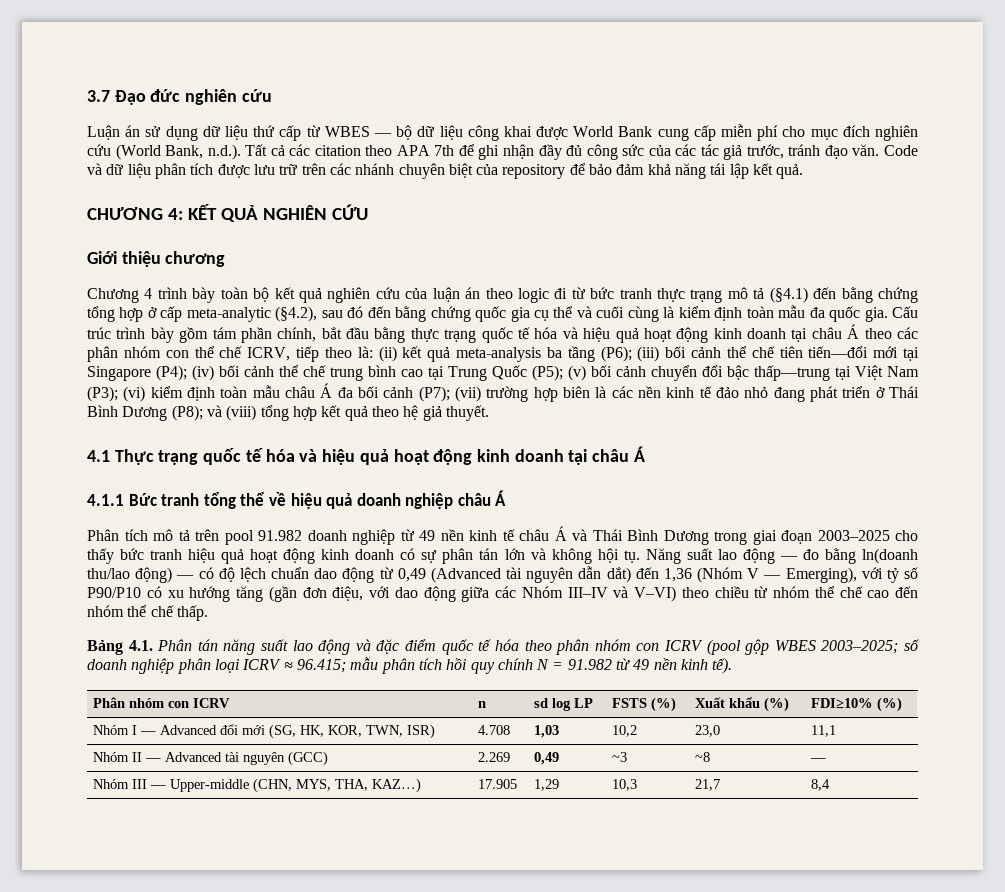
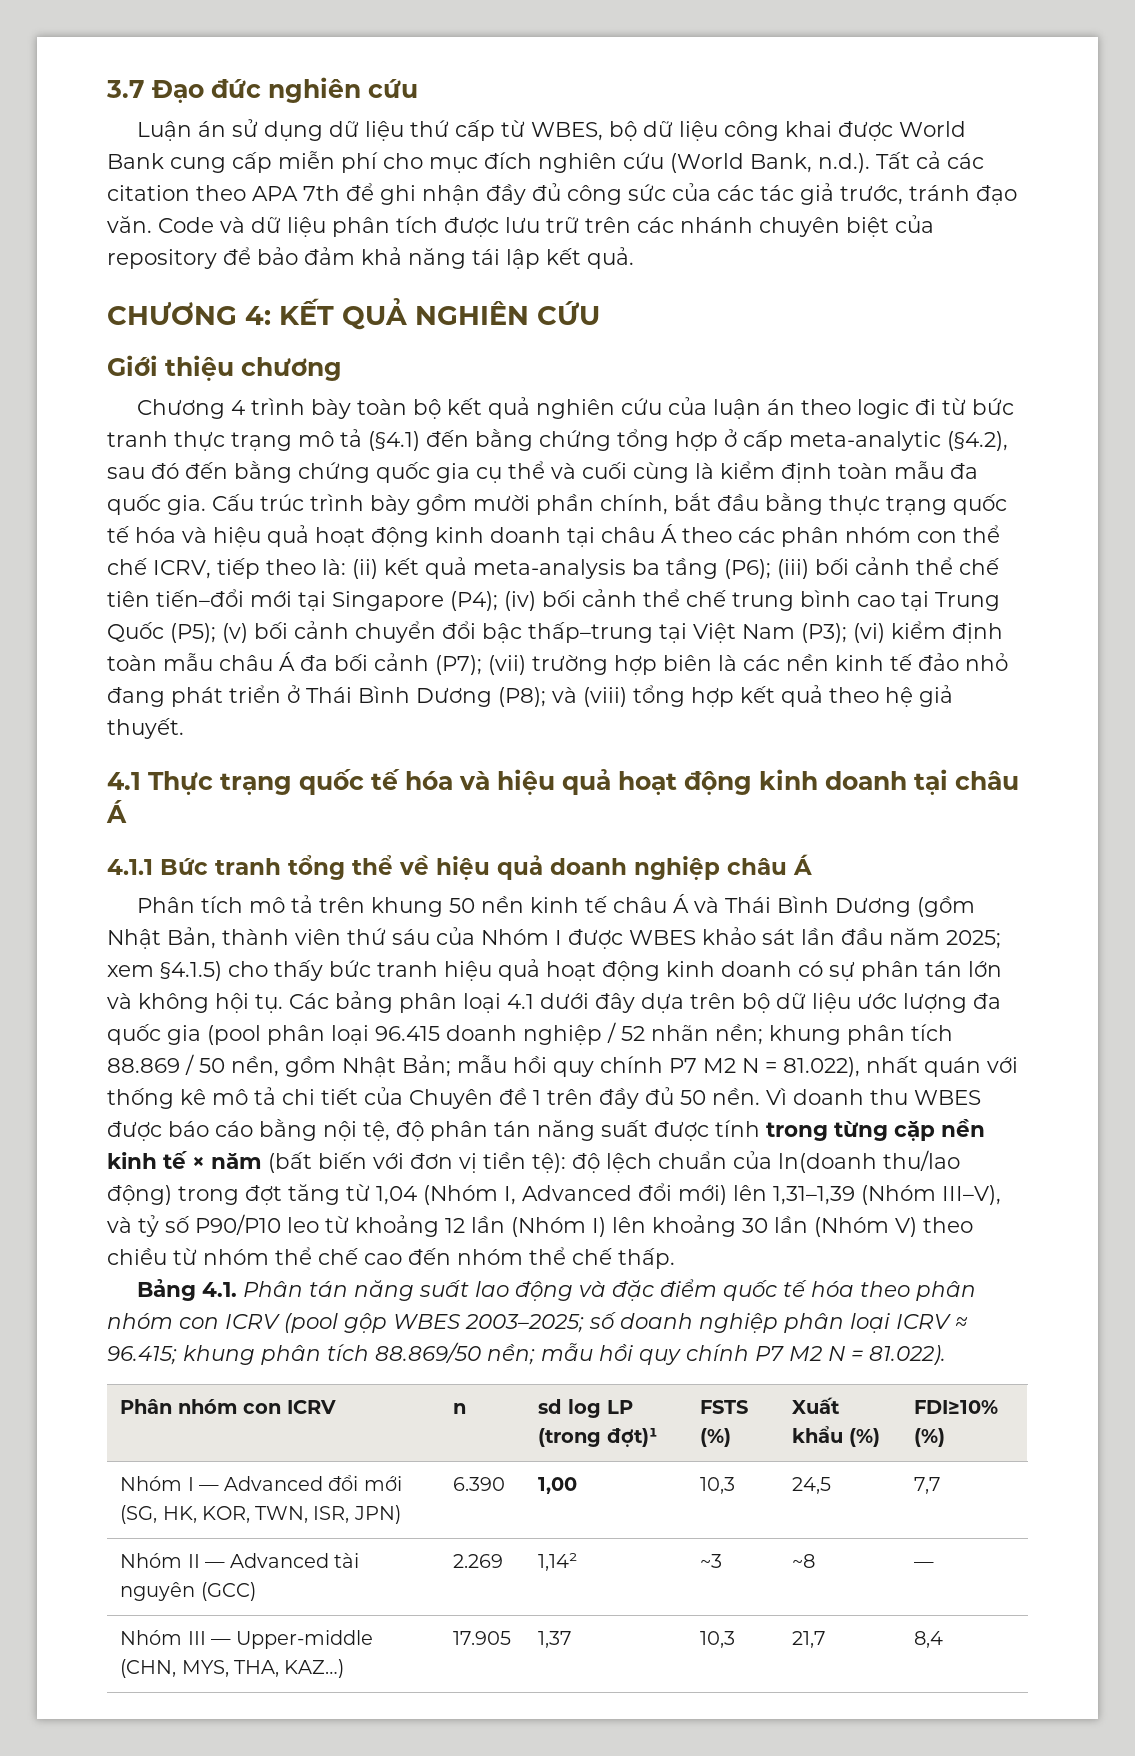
- Luận án sử dụng dữ liệu thứ cấp từ WBES — bộ dữ liệu công khai được World Bank cung cấp miễn phí cho mục đích nghiên cứu (World Bank, n.d.). Tất cả các citation theo APA 7th để ghi nhận đầy đủ công sức của các tác giả trước, tránh đạo văn.
+ Luận án sử dụng dữ liệu thứ cấp từ WBES, bộ dữ liệu công khai được World Bank cung cấp miễn phí cho mục đích nghiên cứu (World Bank, n.d.). Tất cả các citation theo APA 7th để ghi nhận đầy đủ công sức của các tác giả trước, tránh đạo văn.
- Cấu trúc trình bày gồm tám phần chính, bắt đầu bằng thực trạng quốc tế hóa và hiệu quả hoạt động kinh doanh tại châu Á theo các phân nhóm con thể chế ICRV, tiếp theo là:
+ Cấu trúc trình bày gồm mười phần chính, bắt đầu bằng thực trạng quốc tế hóa và hiệu quả hoạt động kinh doanh tại châu Á theo các phân nhóm con thể chế ICRV, tiếp theo là:
- (iii) bối cảnh thể chế tiên tiến—đổi mới tại Singapore (P4);
+ (iii) bối cảnh thể chế tiên tiến–đổi mới tại Singapore (P4);
- (v) bối cảnh chuyển đổi bậc thấp—trung tại Việt Nam (P3);
+ (v) bối cảnh chuyển đổi bậc thấp–trung tại Việt Nam (P3);
- Phân tích mô tả trên pool 91.982 doanh nghiệp từ 49 nền kinh tế châu Á và Thái Bình Dương trong giai đoạn 2003–2025 cho thấy bức tranh hiệu quả hoạt động kinh doanh có sự phân tán lớn và không hội tụ.
+ Phân tích mô tả trên khung 50 nền kinh tế châu Á và Thái Bình Dương (gồm Nhật Bản, thành viên thứ sáu của Nhóm I được WBES khảo sát lần đầu năm 2025; xem §4.1.5) cho thấy bức tranh hiệu quả hoạt động kinh doanh có sự phân tán lớn và không hội tụ.
- Năng suất lao động — đo bằng ln(doanh thu/lao động) — có độ lệch chuẩn dao động từ 0,49 (Advanced tài nguyên dẫn dắt) đến 1,36 (Nhóm V — Emerging), với tỷ số P90/P10 có xu hướng tăng (gần đơn điệu, với dao động giữa các Nhóm III–IV và V–VI) theo chiều từ nhóm thể chế cao đến nhóm thể chế thấp.
+ Các bảng phân loại 4.1 dưới đây dựa trên bộ dữ liệu ước lượng đa quốc gia (pool phân loại 96.415 doanh nghiệp / 52 nhãn nền; khung phân tích 88.869 / 50 nền, gồm Nhật Bản; mẫu hồi quy chính P7 M2 N = 81.022), nhất quán với thống kê mô tả chi tiết của Chuyên đề 1 trên đầy đủ 50 nền. Vì doanh thu WBES được báo cáo bằng nội tệ, độ phân tán năng suất được tính trong từng cặp nền kinh tế × năm (bất biến với đơn vị tiền tệ): độ lệch chuẩn của ln(doanh thu/lao động) trong đợt tăng từ 1,04 (Nhóm I, Advanced đổi mới) lên 1,31–1,39 (Nhóm III–V), và tỷ số P90/P10 leo từ khoảng 12 lần (Nhóm I) lên khoảng 30 lần (Nhóm V) theo chiều từ nhóm thể chế cao đến nhóm thể chế thấp.
- Bảng 4.1. Phân tán năng suất lao động và đặc điểm quốc tế hóa theo phân nhóm con ICRV (pool gộp WBES 2003–2025; số doanh nghiệp phân loại ICRV ≈ 96.415; mẫu phân tích hồi quy chính N = 91.982 từ 49 nền kinh tế).
+ Bảng 4.1. Phân tán năng suất lao động và đặc điểm quốc tế hóa theo phân nhóm con ICRV (pool gộp WBES 2003–2025; số doanh nghiệp phân loại ICRV ≈ 96.415; khung phân tích 88.869/50 nền; mẫu hồi quy chính P7 M2 N = 81.022).
- Phân nhóm con ICRV | n | sd log LP | FSTS (%) | Xuất khẩu (%) | FDI≥10% (%)
+ Phân nhóm con ICRV | n | sd log LP (trong đợt)¹ | FSTS (%) | Xuất khẩu (%) | FDI≥10% (%)
- Nhóm I — Advanced đổi mới (SG, HK, KOR, TWN, ISR) | 4.708 | 1,03 | 10,2 | 23,0 | 11,1
+ Nhóm I — Advanced đổi mới (SG, HK, KOR, TWN, ISR, JPN) | 6.390 | 1,00 | 10,3 | 24,5 | 7,7
- Nhóm II — Advanced tài nguyên (GCC) | 2.269 | 0,49 | ~3 | ~8 | —
+ Nhóm II — Advanced tài nguyên (GCC) | 2.269 | 1,14² | ~3 | ~8 | —
- Nhóm III — Upper-middle (CHN, MYS, THA, KAZ…) | 17.905 | 1,29 | 10,3 | 21,7 | 8,4
+ Nhóm III — Upper-middle (CHN, MYS, THA, KAZ…) | 17.905 | 1,37 | 10,3 | 21,7 | 8,4

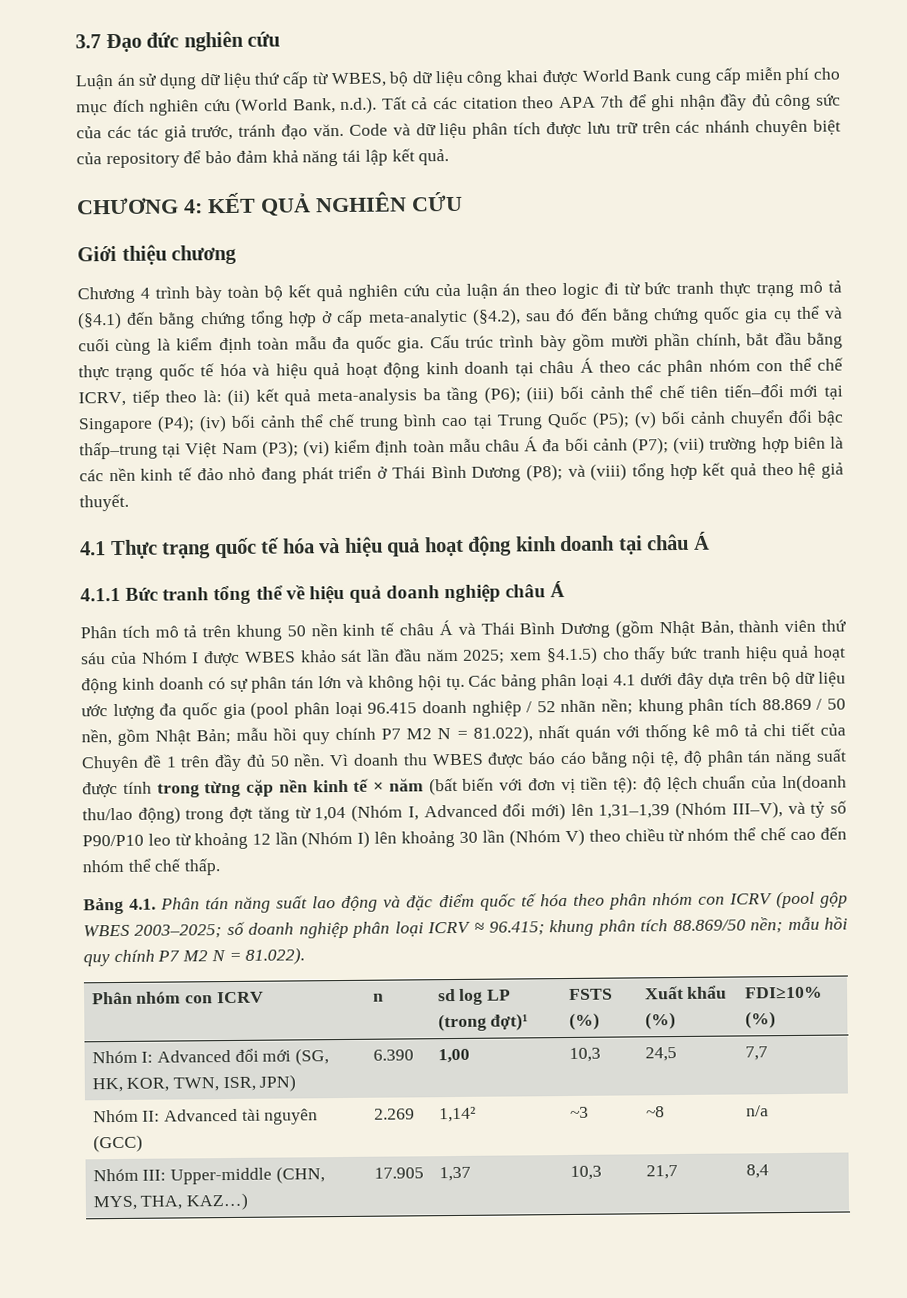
- Nhóm I — Advanced đổi mới (SG, HK, KOR, TWN, ISR, JPN) | 6.390 | 1,00 | 10,3 | 24,5 | 7,7
+ Nhóm I: Advanced đổi mới (SG, HK, KOR, TWN, ISR, JPN) | 6.390 | 1,00 | 10,3 | 24,5 | 7,7
- Nhóm II — Advanced tài nguyên (GCC) | 2.269 | 1,14² | ~3 | ~8 | —
- Nhóm III — Upper-middle (CHN, MYS, THA, KAZ…) | 17.905 | 1,37 | 10,3 | 21,7 | 8,4
+ Nhóm II: Advanced tài nguyên (GCC) | 2.269 | 1,14² | ~3 | ~8 | n/a
+ Nhóm III: Upper-middle (CHN, MYS, THA, KAZ…) | 17.905 | 1,37 | 10,3 | 21,7 | 8,4

